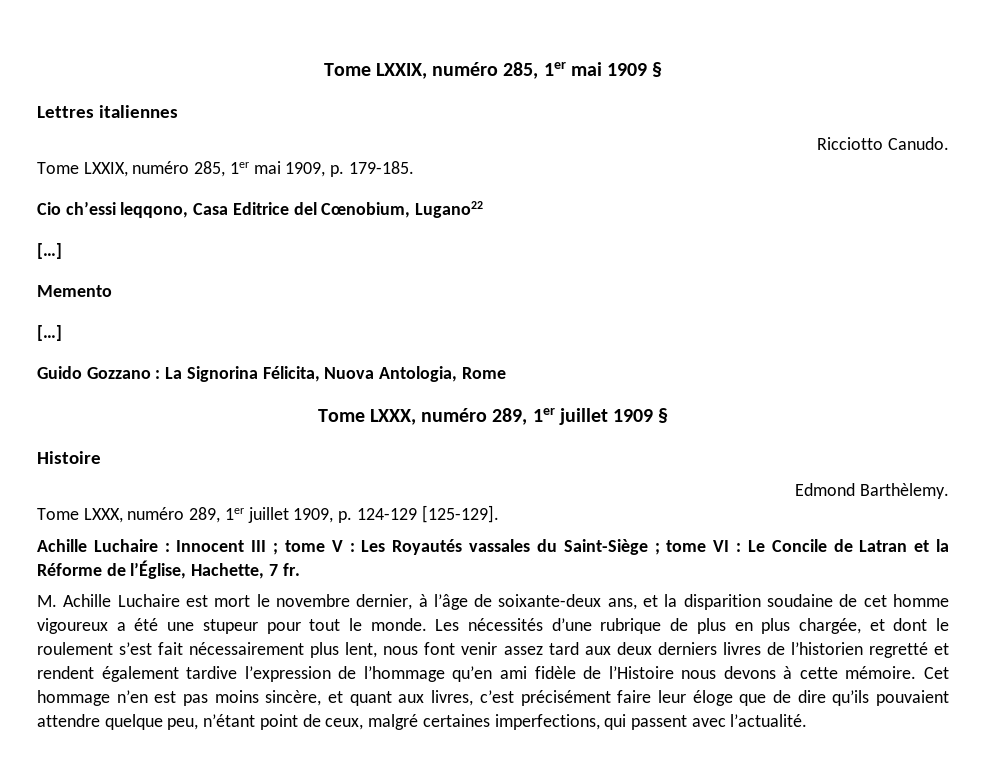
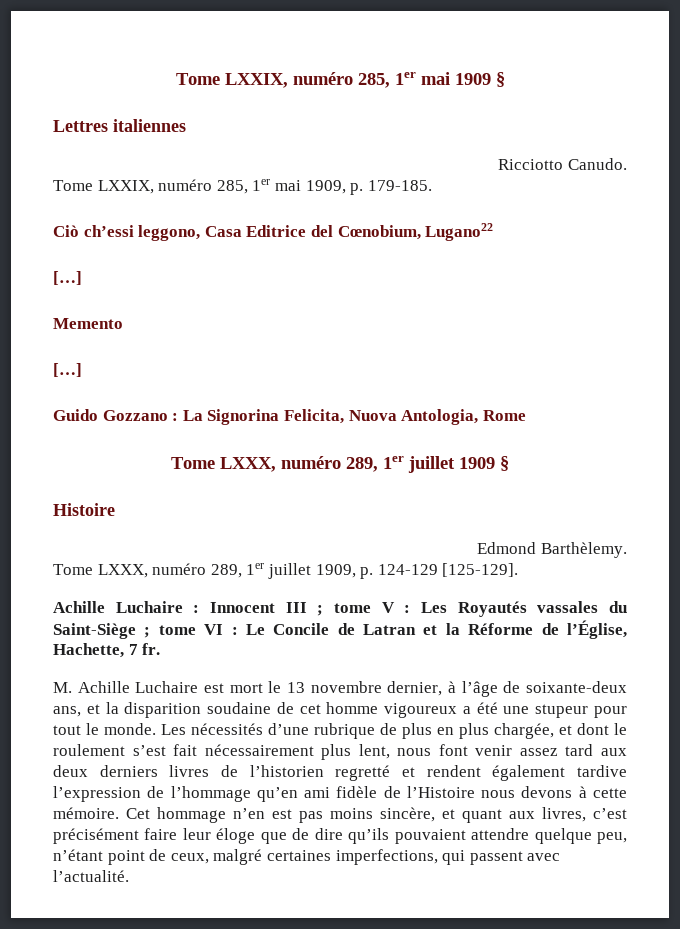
- Cio ch’essi leqqono, Casa Editrice del Cœnobium, Lugano22
+ Ciò ch’essi leggono, Casa Editrice del Cœnobium, Lugano22
- Guido Gozzano : La Signorina Félicita, Nuova Antologia, Rome
+ Guido Gozzano : La Signorina Felicita, Nuova Antologia, Rome
- M. Achille Luchaire est mort le novembre dernier, à l’âge de soixante-deux ans, et la disparition soudaine de cet homme vigoureux a été une stupeur pour tout le monde.
+ M. Achille Luchaire est mort le 13 novembre dernier, à l’âge de soixante-deux ans, et la disparition soudaine de cet homme vigoureux a été une stupeur pour tout le monde.

